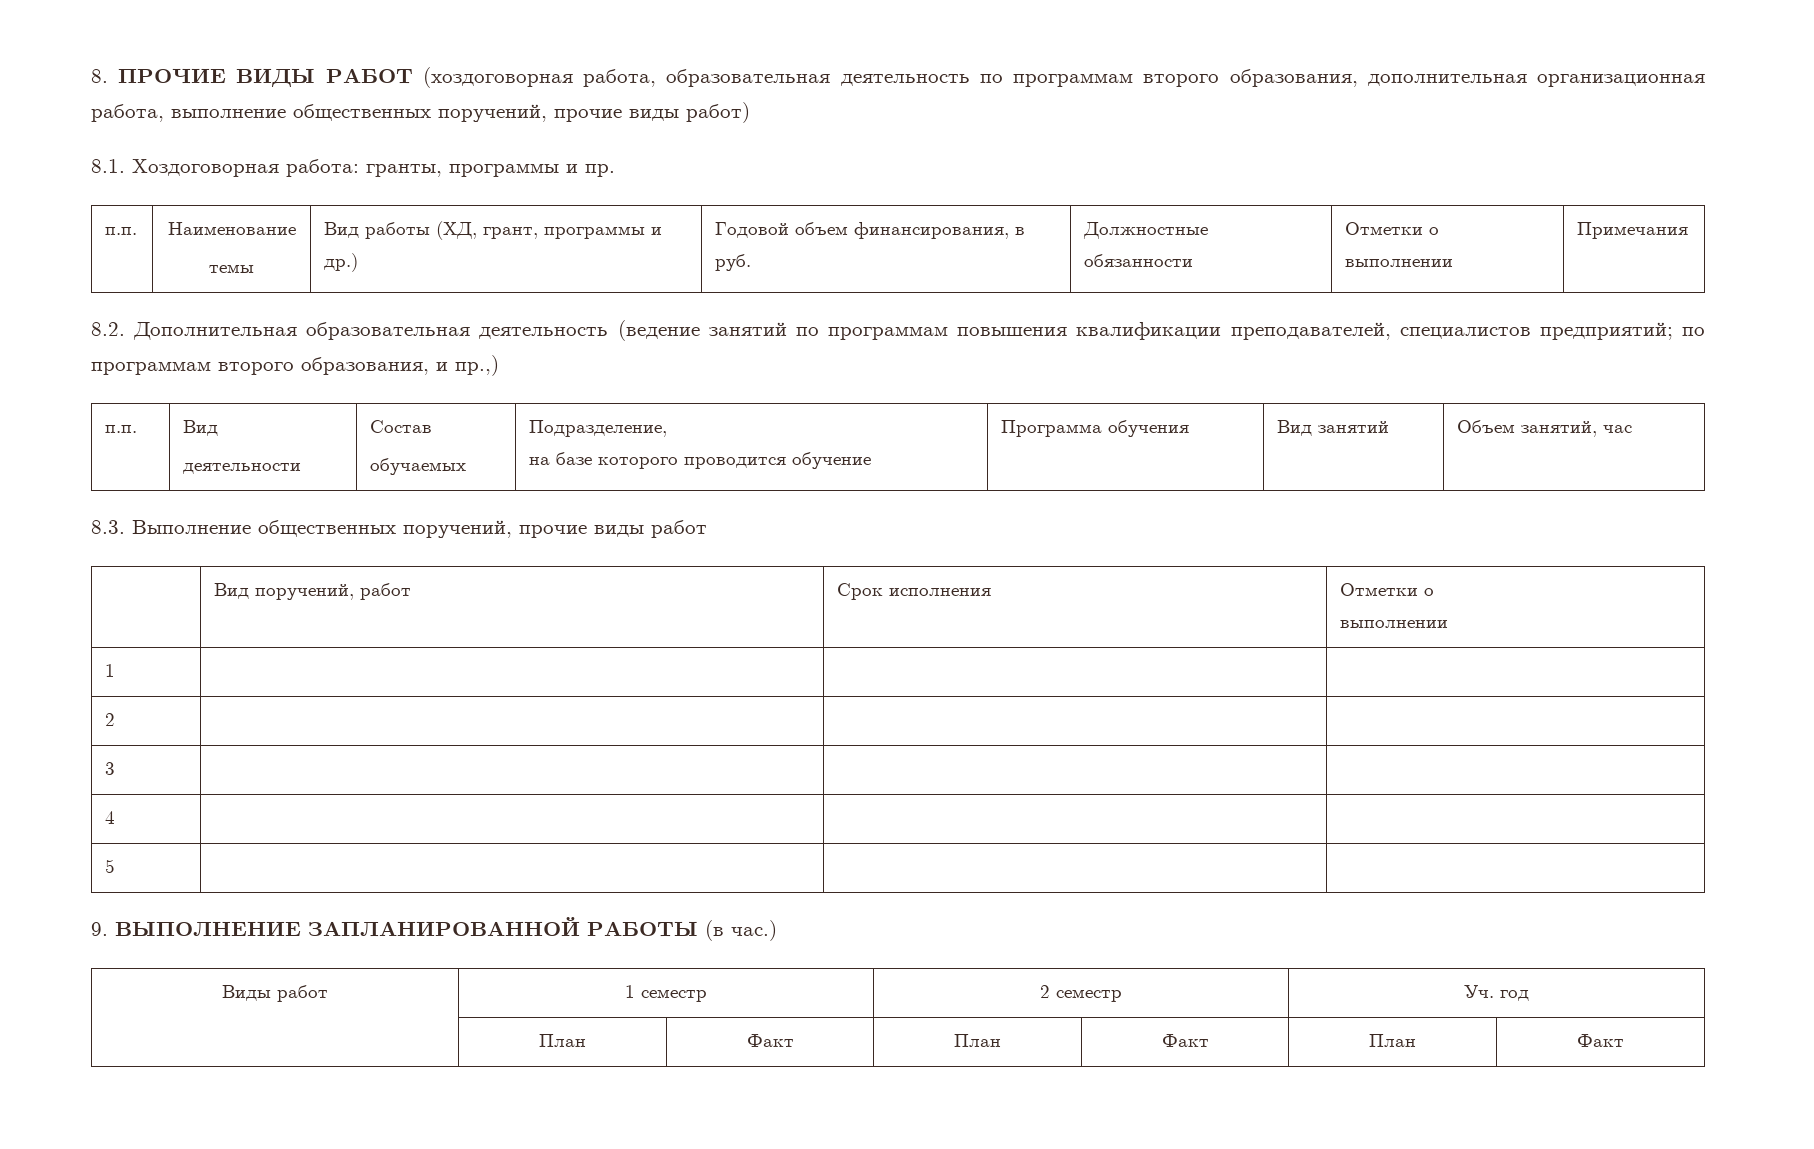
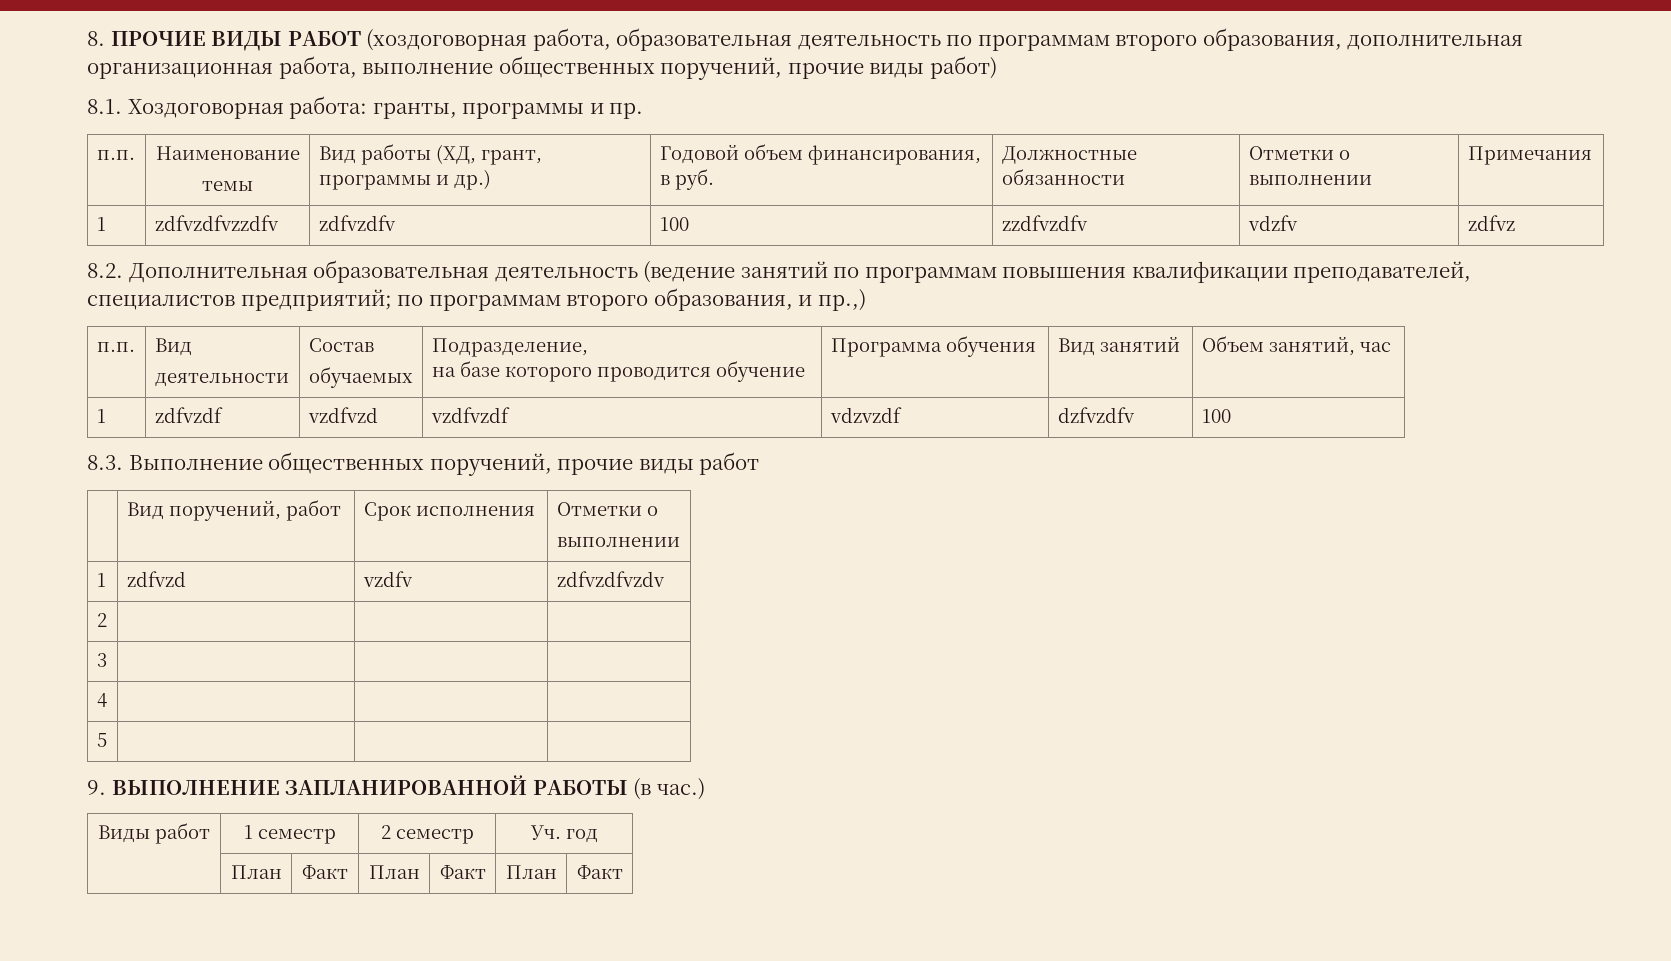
+ 1 | zdfvzdfvzzdfv | zdfvzdfv | 100 | zzdfvzdfv | vdzfv | zdfvz
+ 1 | zdfvzdf | vzdfvzd | vzdfvzdf | vdzvzdf | dzfvzdfv | 100
- 1 | | |
+ 1 | zdfvzd | vzdfv | zdfvzdfvzdv

